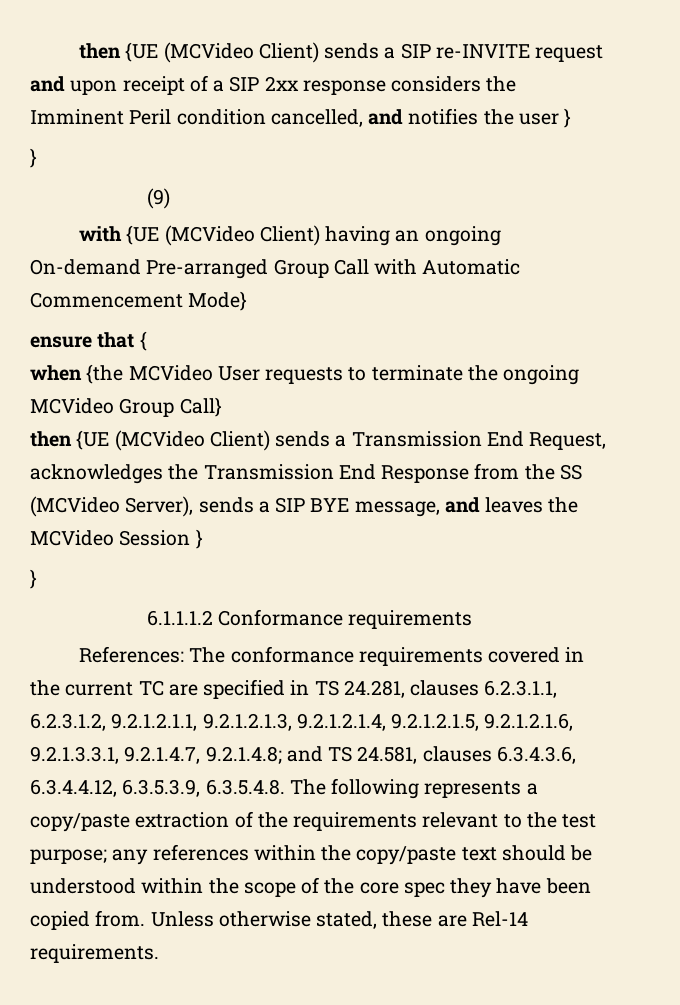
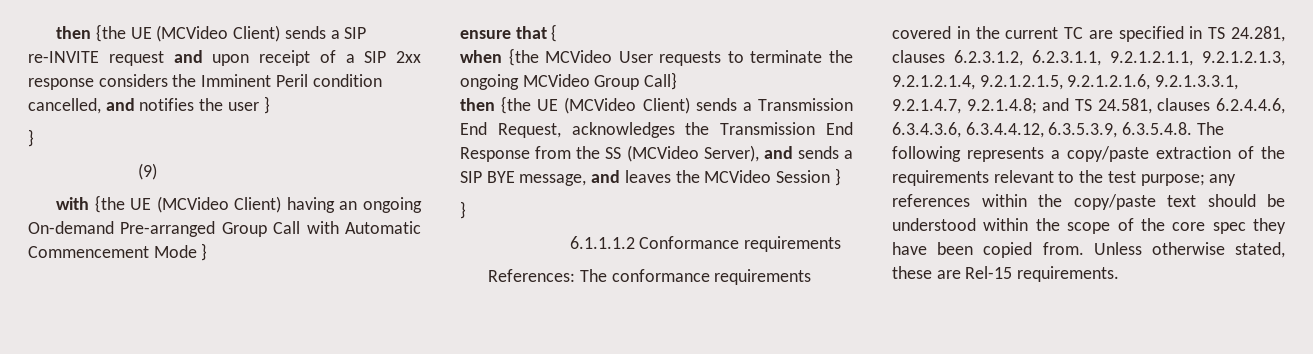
- then {UE (MCVideo Client) sends a SIP re-INVITE request and upon receipt of a SIP 2xx response considers the Imminent Peril condition cancelled, and notifies the user }
+ then {the UE (MCVideo Client) sends a SIP re-INVITE request and upon receipt of a SIP 2xx response considers the Imminent Peril condition cancelled, and notifies the user }
- with {UE (MCVideo Client) having an ongoing On-demand Pre-arranged Group Call with Automatic Commencement Mode}
+ with {the UE (MCVideo Client) having an ongoing On-demand Pre-arranged Group Call with Automatic Commencement Mode }
- then {UE (MCVideo Client) sends a Transmission End Request, acknowledges the Transmission End Response from the SS (MCVideo Server), sends a SIP BYE message, and leaves the MCVideo Session }
+ then {the UE (MCVideo Client) sends a Transmission End Request, acknowledges the Transmission End Response from the SS (MCVideo Server), and sends a SIP BYE message, and leaves the MCVideo Session }
- The conformance requirements covered in the current TC are specified in TS 24.281, clauses 6.2.3.1.1, 6.2.3.1.2, 9.2.1.2.1.1, 9.2.1.2.1.3, 9.2.1.2.1.4, 9.2.1.2.1.5, 9.2.1.2.1.6, 9.2.1.3.3.1, 9.2.1.4.7, 9.2.1.4.8;
+ The conformance requirements covered in the current TC are specified in TS 24.281, clauses 6.2.3.1.2, 6.2.3.1.1, 9.2.1.2.1.1, 9.2.1.2.1.3, 9.2.1.2.1.4, 9.2.1.2.1.5, 9.2.1.2.1.6, 9.2.1.3.3.1, 9.2.1.4.7, 9.2.1.4.8;
- and TS 24.581, clauses 6.3.4.3.6, 6.3.4.4.12, 6.3.5.3.9, 6.3.5.4.8. The following represents a copy/paste extraction of the requirements relevant to the test purpose;
+ and TS 24.581, clauses 6.2.4.4.6, 6.3.4.3.6, 6.3.4.4.12, 6.3.5.3.9, 6.3.5.4.8. The following represents a copy/paste extraction of the requirements relevant to the test purpose;
- Unless otherwise stated, these are Rel-14 requirements.
+ Unless otherwise stated, these are Rel-15 requirements.

